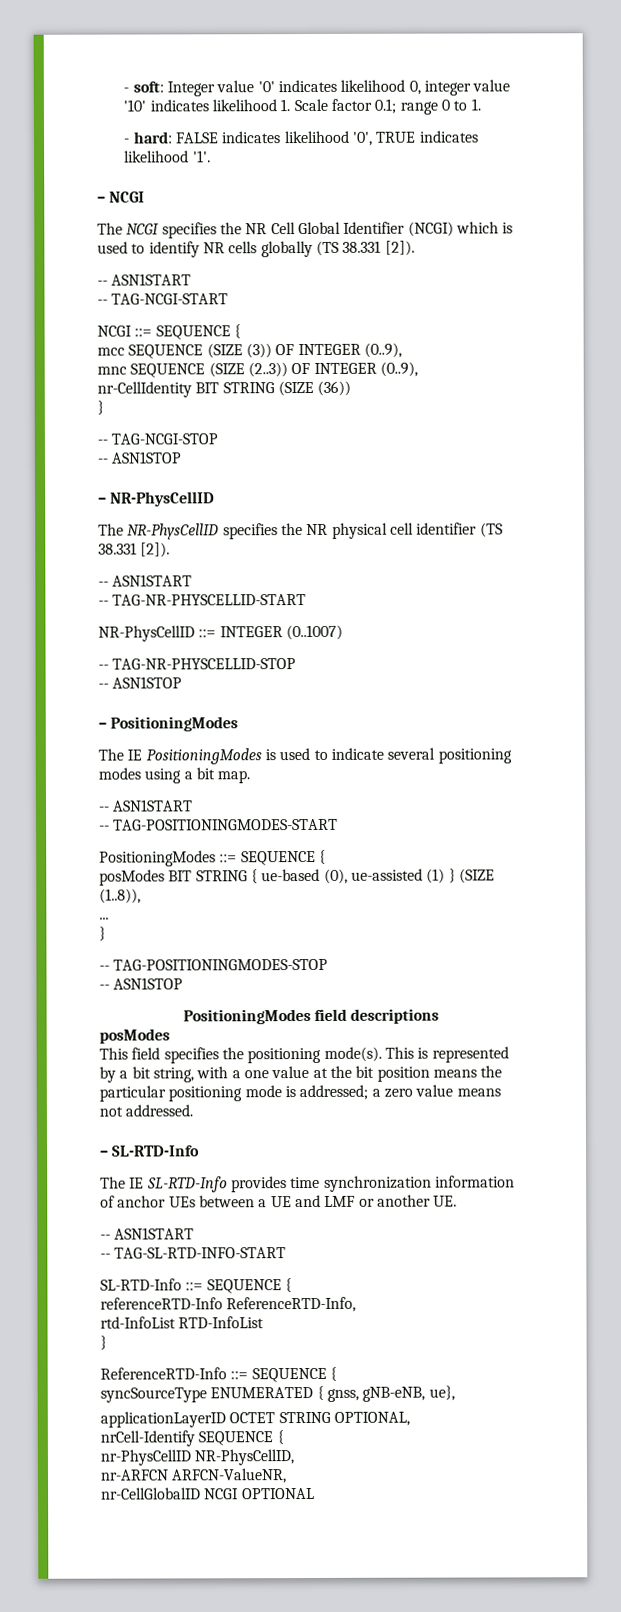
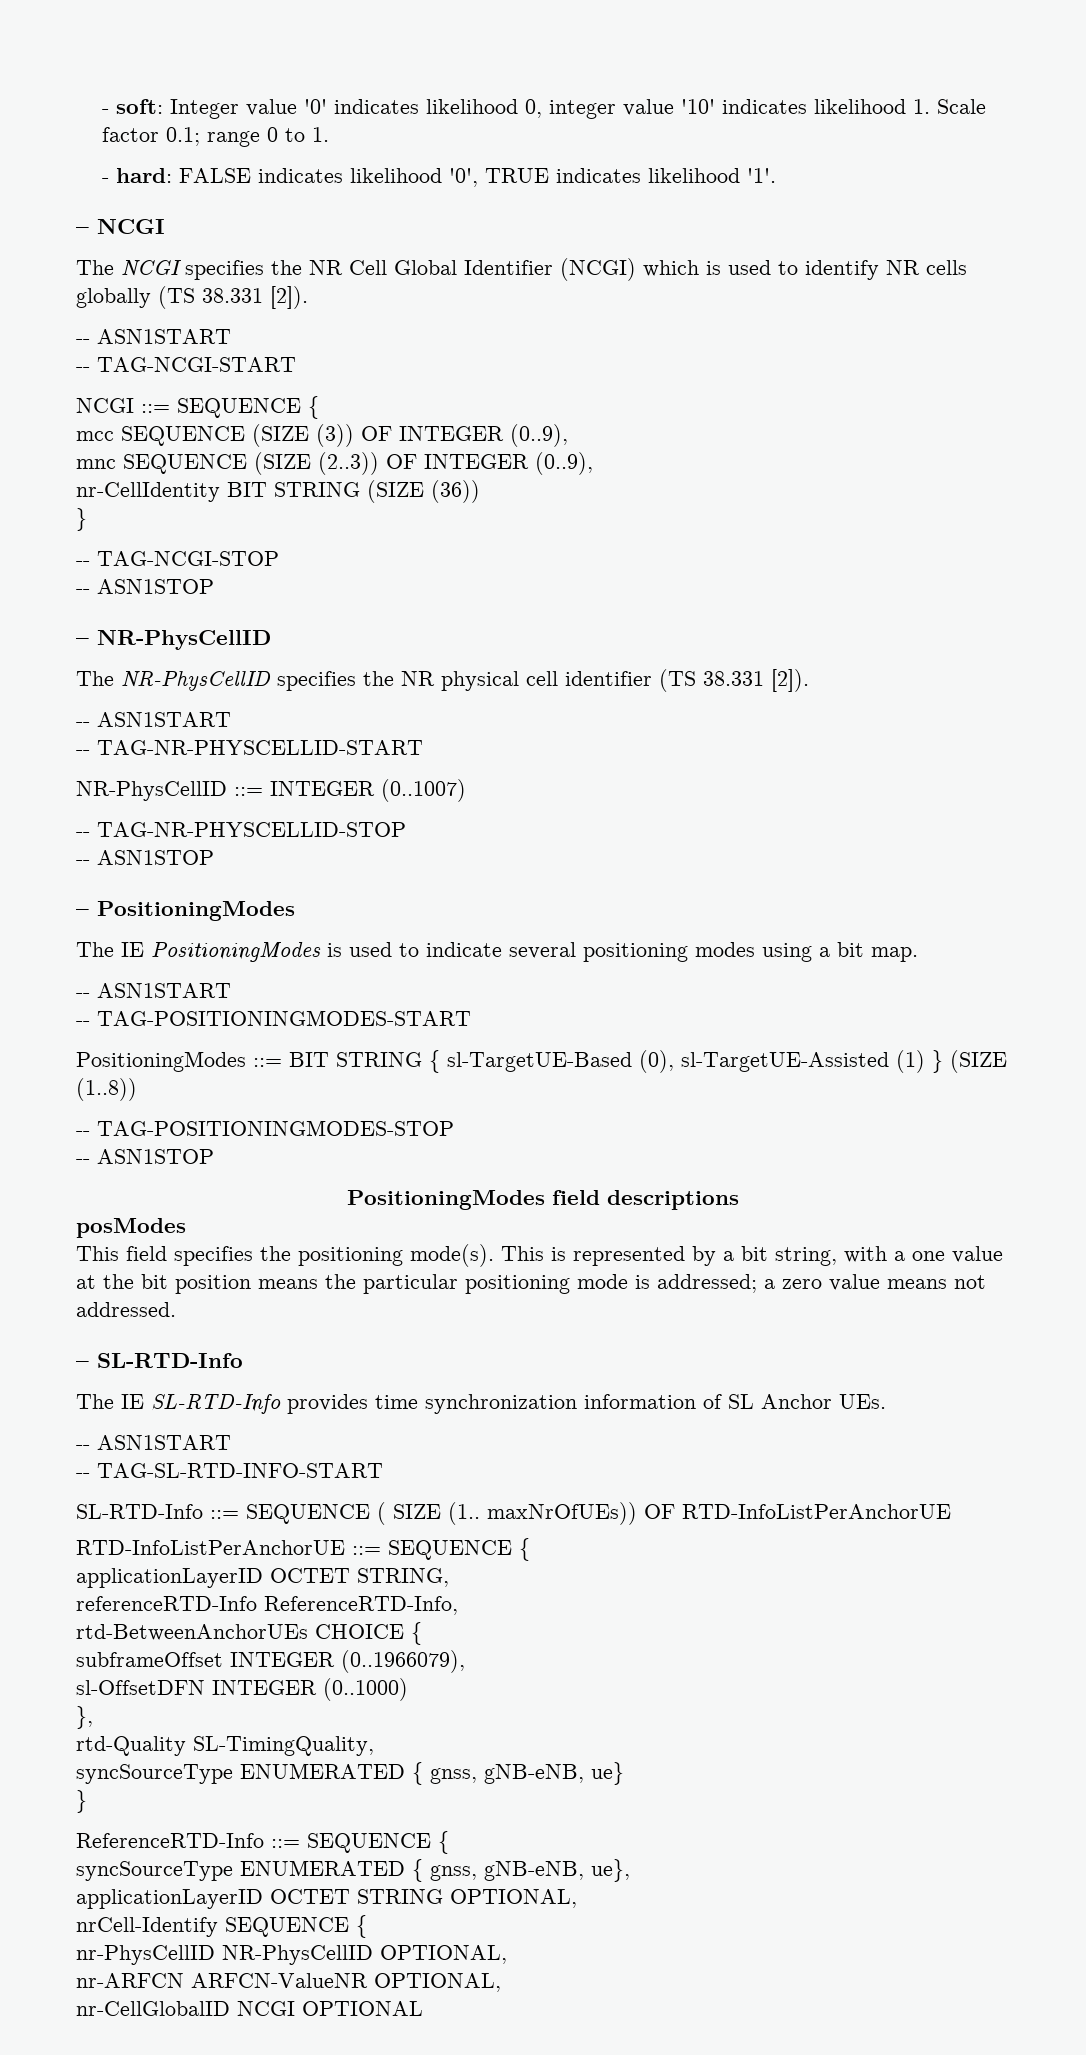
- PositioningModes ::= SEQUENCE {
- posModes BIT STRING { ue-based (0), ue-assisted (1) } (SIZE (1..8)),
- ...
- }
+ PositioningModes ::= BIT STRING { sl-TargetUE-Based (0), sl-TargetUE-Assisted (1) } (SIZE (1..8))
- The IE SL-RTD-Info provides time synchronization information of anchor UEs between a UE and LMF or another UE.
+ The IE SL-RTD-Info provides time synchronization information of SL Anchor UEs.
- SL-RTD-Info ::= SEQUENCE {
+ SL-RTD-Info ::= SEQUENCE ( SIZE (1.. maxNrOfUEs)) OF RTD-InfoListPerAnchorUE
+ RTD-InfoListPerAnchorUE ::= SEQUENCE {
+ applicationLayerID OCTET STRING,
  referenceRTD-Info ReferenceRTD-Info,
- rtd-InfoList RTD-InfoList
+ rtd-BetweenAnchorUEs CHOICE {
+ subframeOffset INTEGER (0..1966079),
+ sl-OffsetDFN INTEGER (0..1000)
+ },
+ rtd-Quality SL-TimingQuality,
+ syncSourceType ENUMERATED { gnss, gNB-eNB, ue}
- nr-PhysCellID NR-PhysCellID,
+ nr-PhysCellID NR-PhysCellID OPTIONAL,
- nr-ARFCN ARFCN-ValueNR,
+ nr-ARFCN ARFCN-ValueNR OPTIONAL,

